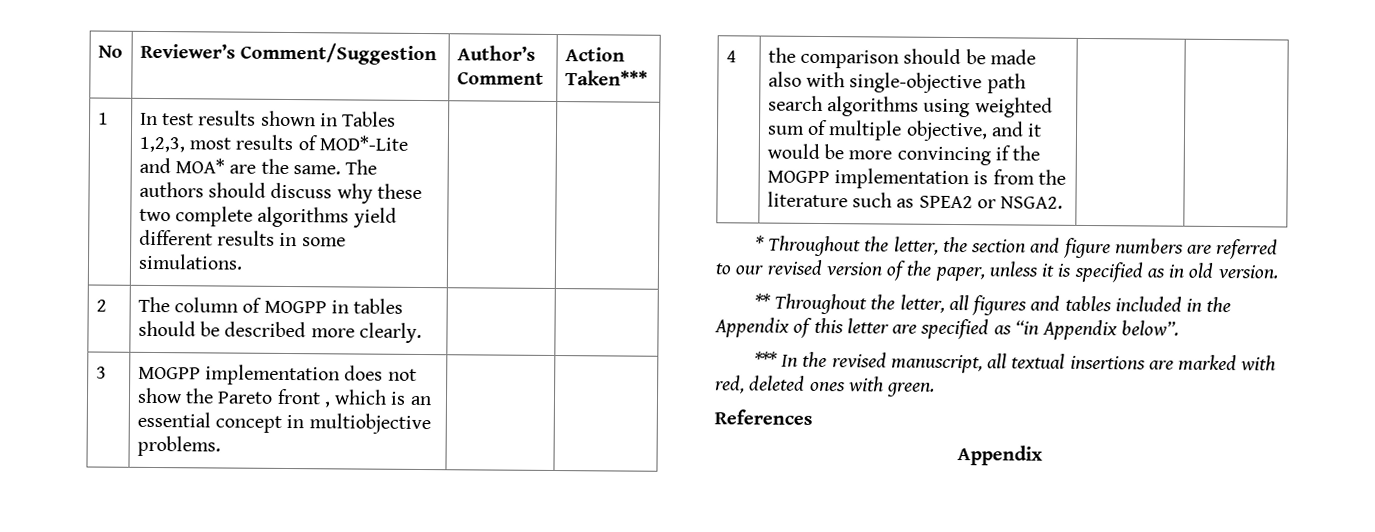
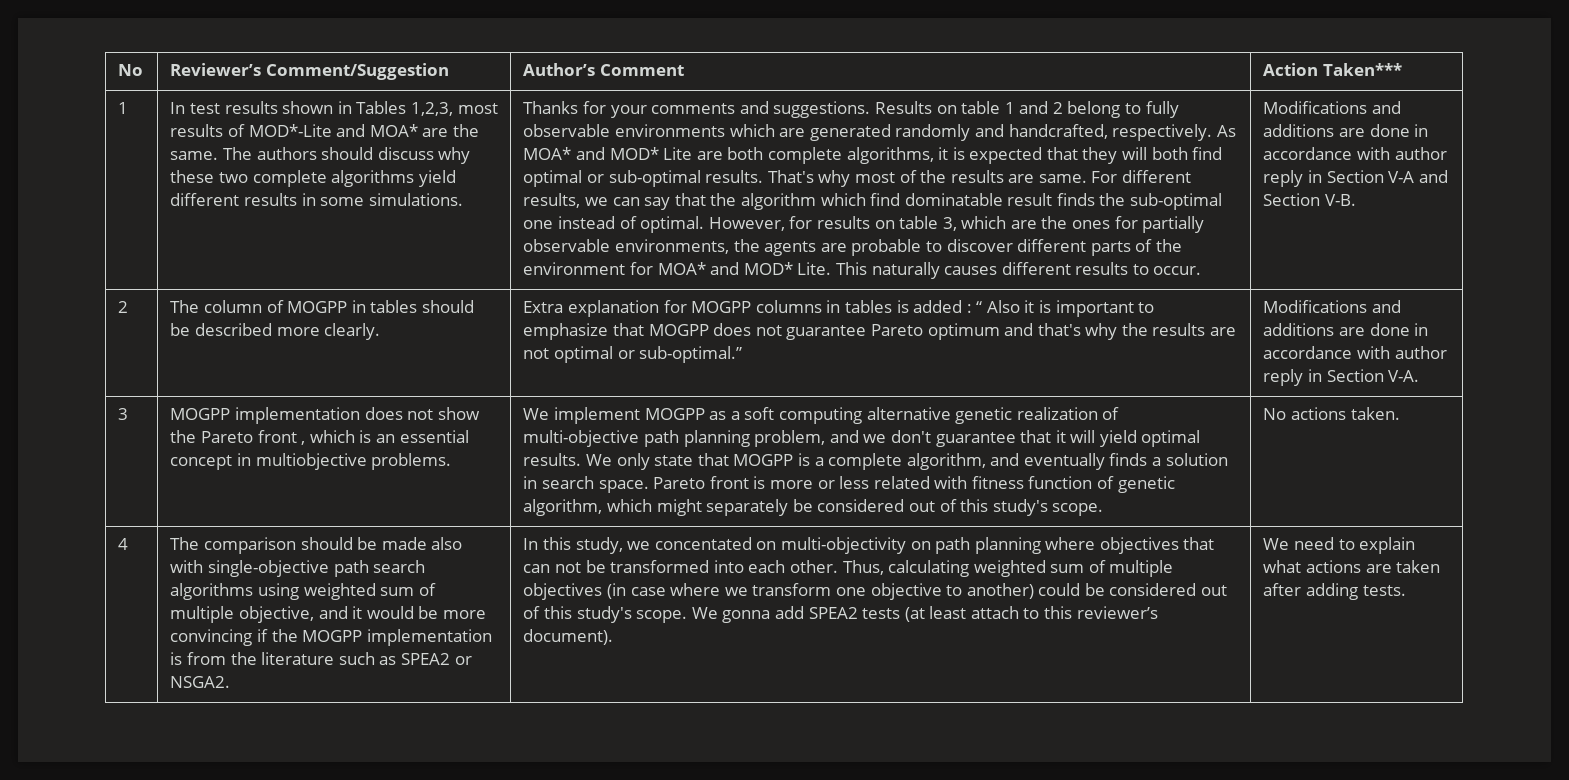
+ Thanks for your comments and suggestions. Results on table 1 and 2 belong to fully observable environments which are generated randomly and handcrafted, respectively. As MOA* and MOD* Lite are both complete algorithms, it is expected that they will both find optimal or sub-optimal results. That's why most of the results are same. For different results, we can say that the algorithm which find dominatable result finds the sub-optimal one instead of optimal. However, for results on table 3, which are the ones for partially observable environments, the agents are probable to discover different parts of the environment for MOA* and MOD* Lite. This naturally causes different results to occur. | Modifications and additions are done in accordance with author reply in Section V-A and Section V-B.
+ Extra explanation for MOGPP columns in tables is added : “ Also it is important to emphasize that MOGPP does not guarantee Pareto optimum and that's why the results are not optimal or sub-optimal.” | Modifications and additions are done in accordance with author reply in Section V-A.
+ We implement MOGPP as a soft computing alternative genetic realization of multi-objective path planning problem, and we don't guarantee that it will yield optimal results. We only state that MOGPP is a complete algorithm, and eventually finds a solution in search space. Pareto front is more or less related with fitness function of genetic algorithm, which might separately be considered out of this study's scope. | No actions taken.
- the comparison should be made also with single-objective path search algorithms using weighted sum of multiple objective, and it would be more convincing if the MOGPP implementation is from the literature such as SPEA2 or NSGA2.
+ The comparison should be made also with single-objective path search algorithms using weighted sum of multiple objective, and it would be more convincing if the MOGPP implementation is from the literature such as SPEA2 or NSGA2.
- * Throughout the letter, the section and figure numbers are referred to our revised version of the paper, unless it is specified as in old version.
- ** Throughout the letter, all figures and tables included in the Appendix of this letter are specified as “in Appendix below”.
- *** In the revised manuscript, all textual insertions are marked with red, deleted ones with green.
- References
- Appendix
+ In this study, we concentated on multi-objectivity on path planning where objectives that can not be transformed into each other. Thus, calculating weighted sum of multiple objectives (in case where we transform one objective to another) could be considered out of this study's scope. We gonna add SPEA2 tests (at least attach to this reviewer’s document). | We need to explain what actions are taken after adding tests.

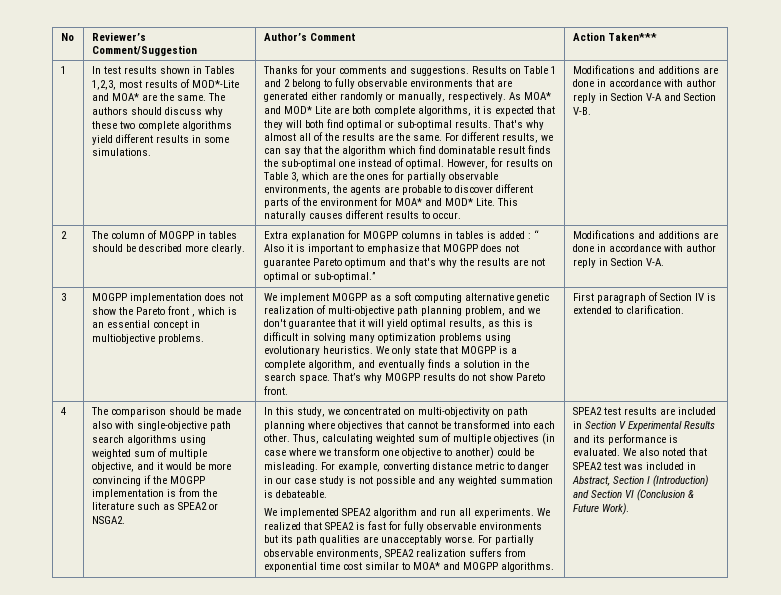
- Results on table 1 and 2 belong to fully observable environments which are generated randomly and handcrafted, respectively.
+ Results on Table 1 and 2 belong to fully observable environments that are generated either randomly or manually, respectively.
- That's why most of the results are same.
+ That's why almost all of the results are the same.
- However, for results on table 3, which are the ones for partially observable environments, the agents are probable to discover different parts of the environment for MOA* and MOD* Lite.
+ However, for results on Table 3, which are the ones for partially observable environments, the agents are probable to discover different parts of the environment for MOA* and MOD* Lite.
- We implement MOGPP as a soft computing alternative genetic realization of multi-objective path planning problem, and we don't guarantee that it will yield optimal results.
+ We implement MOGPP as a soft computing alternative genetic realization of multi-objective path planning problem, and we don't guarantee that it will yield optimal results, as this is difficult in solving many optimization problems using evolutionary heuristics.
- We only state that MOGPP is a complete algorithm, and eventually finds a solution in search space.
+ We only state that MOGPP is a complete algorithm, and eventually finds a solution in the search space.
- Pareto front is more or less related with fitness function of genetic algorithm, which might separately be considered out of this study's scope. | No actions taken.
+ That’s why MOGPP results do not show Pareto front. | First paragraph of Section IV is extended to clarification.
- In this study, we concentated on multi-objectivity on path planning where objectives that can not be transformed into each other.
+ In this study, we concentrated on multi-objectivity on path planning where objectives that cannot be transformed into each other.
- Thus, calculating weighted sum of multiple objectives (in case where we transform one objective to another) could be considered out of this study's scope. We gonna add SPEA2 tests (at least attach to this reviewer’s document). | We need to explain what actions are taken after adding tests.
+ Thus, calculating weighted sum of multiple objectives (in case where we transform one objective to another) could be misleading. For example, converting distance metric to danger in our case study is not possible and any weighted summation is debateable.
+ We implemented SPEA2 algorithm and run all experiments. We realized that SPEA2 is fast for fully observable environments but its path qualities are unacceptably worse. For partially observable environments, SPEA2 realization suffers from exponential time cost similar to MOA* and MOGPP algorithms. | SPEA2 test results are included in Section V Experimental Results and its performance is evaluated. We also noted that SPEA2 test was included in Abstract, Section I (Introduction) and Section VI (Conclusion & Future Work).

